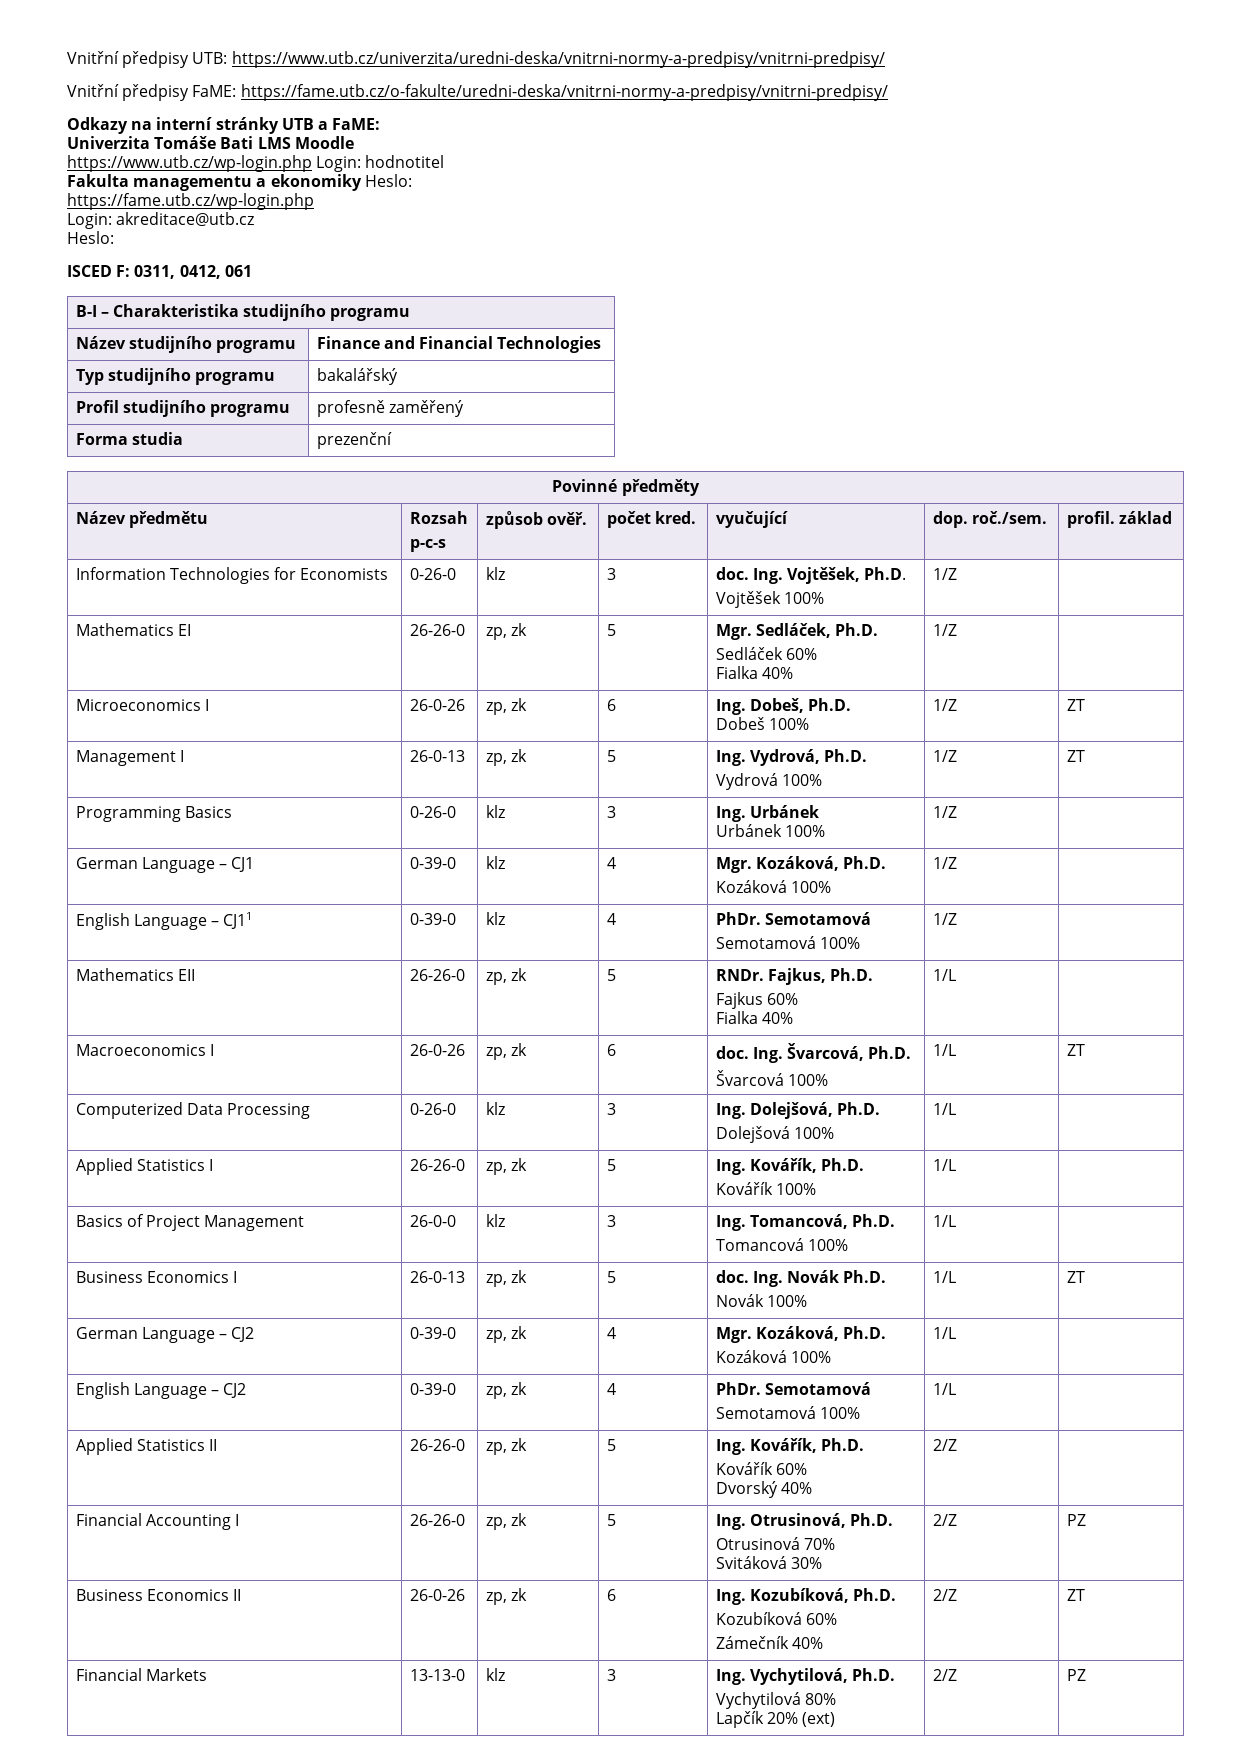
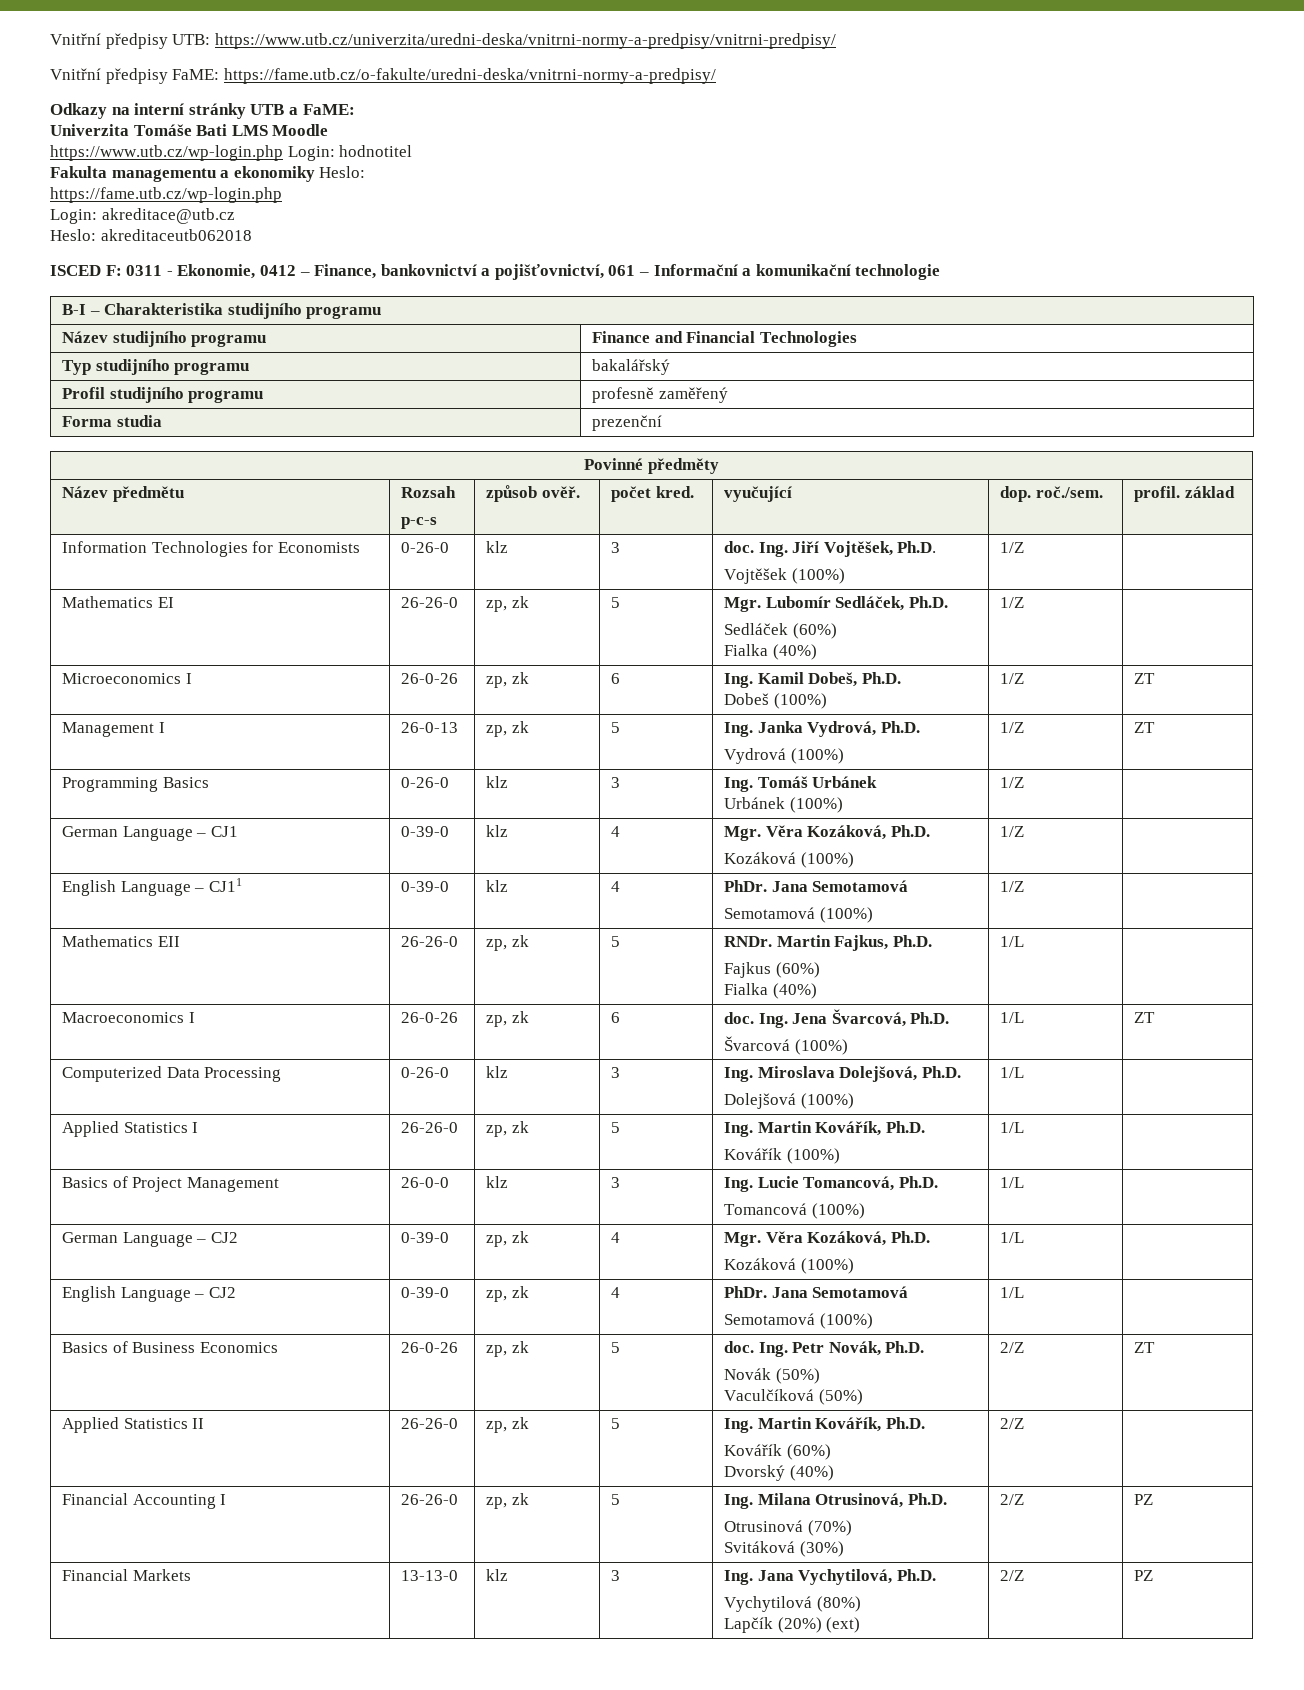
- Vnitřní předpisy FaME: https://fame.utb.cz/o-fakulte/uredni-deska/vnitrni-normy-a-predpisy/vnitrni-predpisy/
+ Vnitřní předpisy FaME: https://fame.utb.cz/o-fakulte/uredni-deska/vnitrni-normy-a-predpisy/
  Login: akreditace@utb.cz
- Heslo:
+ Heslo: akreditaceutb062018
- ISCED F: 0311, 0412, 061
+ ISCED F: 0311 - Ekonomie, 0412 – Finance, bankovnictví a pojišťovnictví, 061 – Informační a komunikační technologie
- Information Technologies for Economists | 0-26-0 | klz | 3 | doc. Ing. Vojtěšek, Ph.D.
- Vojtěšek 100% | 1/Z |
+ Information Technologies for Economists | 0-26-0 | klz | 3 | doc. Ing. Jiří Vojtěšek, Ph.D.
+ Vojtěšek (100%) | 1/Z |
- Mathematics EI | 26-26-0 | zp, zk | 5 | Mgr. Sedláček, Ph.D.
- Sedláček 60%
- Fialka 40% | 1/Z |
+ Mathematics EI | 26-26-0 | zp, zk | 5 | Mgr. Lubomír Sedláček, Ph.D.
+ Sedláček (60%)
+ Fialka (40%) | 1/Z |
- Microeconomics I | 26-0-26 | zp, zk | 6 | Ing. Dobeš, Ph.D.
- Dobeš 100% | 1/Z | ZT
+ Microeconomics I | 26-0-26 | zp, zk | 6 | Ing. Kamil Dobeš, Ph.D.
+ Dobeš (100%) | 1/Z | ZT
- Management I | 26-0-13 | zp, zk | 5 | Ing. Vydrová, Ph.D.
- Vydrová 100% | 1/Z | ZT
+ Management I | 26-0-13 | zp, zk | 5 | Ing. Janka Vydrová, Ph.D.
+ Vydrová (100%) | 1/Z | ZT
- Programming Basics | 0-26-0 | klz | 3 | Ing. Urbánek
- Urbánek 100% | 1/Z |
+ Programming Basics | 0-26-0 | klz | 3 | Ing. Tomáš Urbánek
+ Urbánek (100%) | 1/Z |
- German Language – CJ1 | 0-39-0 | klz | 4 | Mgr. Kozáková, Ph.D.
- Kozáková 100% | 1/Z |
+ German Language – CJ1 | 0-39-0 | klz | 4 | Mgr. Věra Kozáková, Ph.D.
+ Kozáková (100%) | 1/Z |
- English Language – CJ11 | 0-39-0 | klz | 4 | PhDr. Semotamová
- Semotamová 100% | 1/Z |
+ English Language – CJ11 | 0-39-0 | klz | 4 | PhDr. Jana Semotamová
+ Semotamová (100%) | 1/Z |
- Mathematics EII | 26-26-0 | zp, zk | 5 | RNDr. Fajkus, Ph.D.
- Fajkus 60%
- Fialka 40% | 1/L |
+ Mathematics EII | 26-26-0 | zp, zk | 5 | RNDr. Martin Fajkus, Ph.D.
+ Fajkus (60%)
+ Fialka (40%) | 1/L |
- Macroeconomics I | 26-0-26 | zp, zk | 6 | doc. Ing. Švarcová, Ph.D.
- Švarcová 100% | 1/L | ZT
+ Macroeconomics I | 26-0-26 | zp, zk | 6 | doc. Ing. Jena Švarcová, Ph.D.
+ Švarcová (100%) | 1/L | ZT
- Computerized Data Processing | 0-26-0 | klz | 3 | Ing. Dolejšová, Ph.D.
- Dolejšová 100% | 1/L |
+ Computerized Data Processing | 0-26-0 | klz | 3 | Ing. Miroslava Dolejšová, Ph.D.
+ Dolejšová (100%) | 1/L |
- Applied Statistics I | 26-26-0 | zp, zk | 5 | Ing. Kovářík, Ph.D.
- Kovářík 100% | 1/L |
+ Applied Statistics I | 26-26-0 | zp, zk | 5 | Ing. Martin Kovářík, Ph.D.
+ Kovářík (100%) | 1/L |
- Basics of Project Management | 26-0-0 | klz | 3 | Ing. Tomancová, Ph.D.
- Tomancová 100% | 1/L |
- Business Economics I | 26-0-13 | zp, zk | 5 | doc. Ing. Novák Ph.D.
- Novák 100% | 1/L | ZT
+ Basics of Project Management | 26-0-0 | klz | 3 | Ing. Lucie Tomancová, Ph.D.
+ Tomancová (100%) | 1/L |
- German Language – CJ2 | 0-39-0 | zp, zk | 4 | Mgr. Kozáková, Ph.D.
- Kozáková 100% | 1/L |
+ German Language – CJ2 | 0-39-0 | zp, zk | 4 | Mgr. Věra Kozáková, Ph.D.
+ Kozáková (100%) | 1/L |
- English Language – CJ2 | 0-39-0 | zp, zk | 4 | PhDr. Semotamová
- Semotamová 100% | 1/L |
+ English Language – CJ2 | 0-39-0 | zp, zk | 4 | PhDr. Jana Semotamová
+ Semotamová (100%) | 1/L |
+ Basics of Business Economics | 26-0-26 | zp, zk | 5 | doc. Ing. Petr Novák, Ph.D.
+ Novák (50%)
+ Vaculčíková (50%) | 2/Z | ZT
- Applied Statistics II | 26-26-0 | zp, zk | 5 | Ing. Kovářík, Ph.D.
- Kovářík 60%
- Dvorský 40% | 2/Z |
+ Applied Statistics II | 26-26-0 | zp, zk | 5 | Ing. Martin Kovářík, Ph.D.
+ Kovářík (60%)
+ Dvorský (40%) | 2/Z |
- Financial Accounting I | 26-26-0 | zp, zk | 5 | Ing. Otrusinová, Ph.D.
- Otrusinová 70%
- Svitáková 30% | 2/Z | PZ
- Business Economics II | 26-0-26 | zp, zk | 6 | Ing. Kozubíková, Ph.D.
- Kozubíková 60%
- Zámečník 40% | 2/Z | ZT
+ Financial Accounting I | 26-26-0 | zp, zk | 5 | Ing. Milana Otrusinová, Ph.D.
+ Otrusinová (70%)
+ Svitáková (30%) | 2/Z | PZ
- Financial Markets | 13-13-0 | klz | 3 | Ing. Vychytilová, Ph.D.
- Vychytilová 80%
- Lapčík 20% (ext) | 2/Z | PZ
+ Financial Markets | 13-13-0 | klz | 3 | Ing. Jana Vychytilová, Ph.D.
+ Vychytilová (80%)
+ Lapčík (20%) (ext) | 2/Z | PZ

